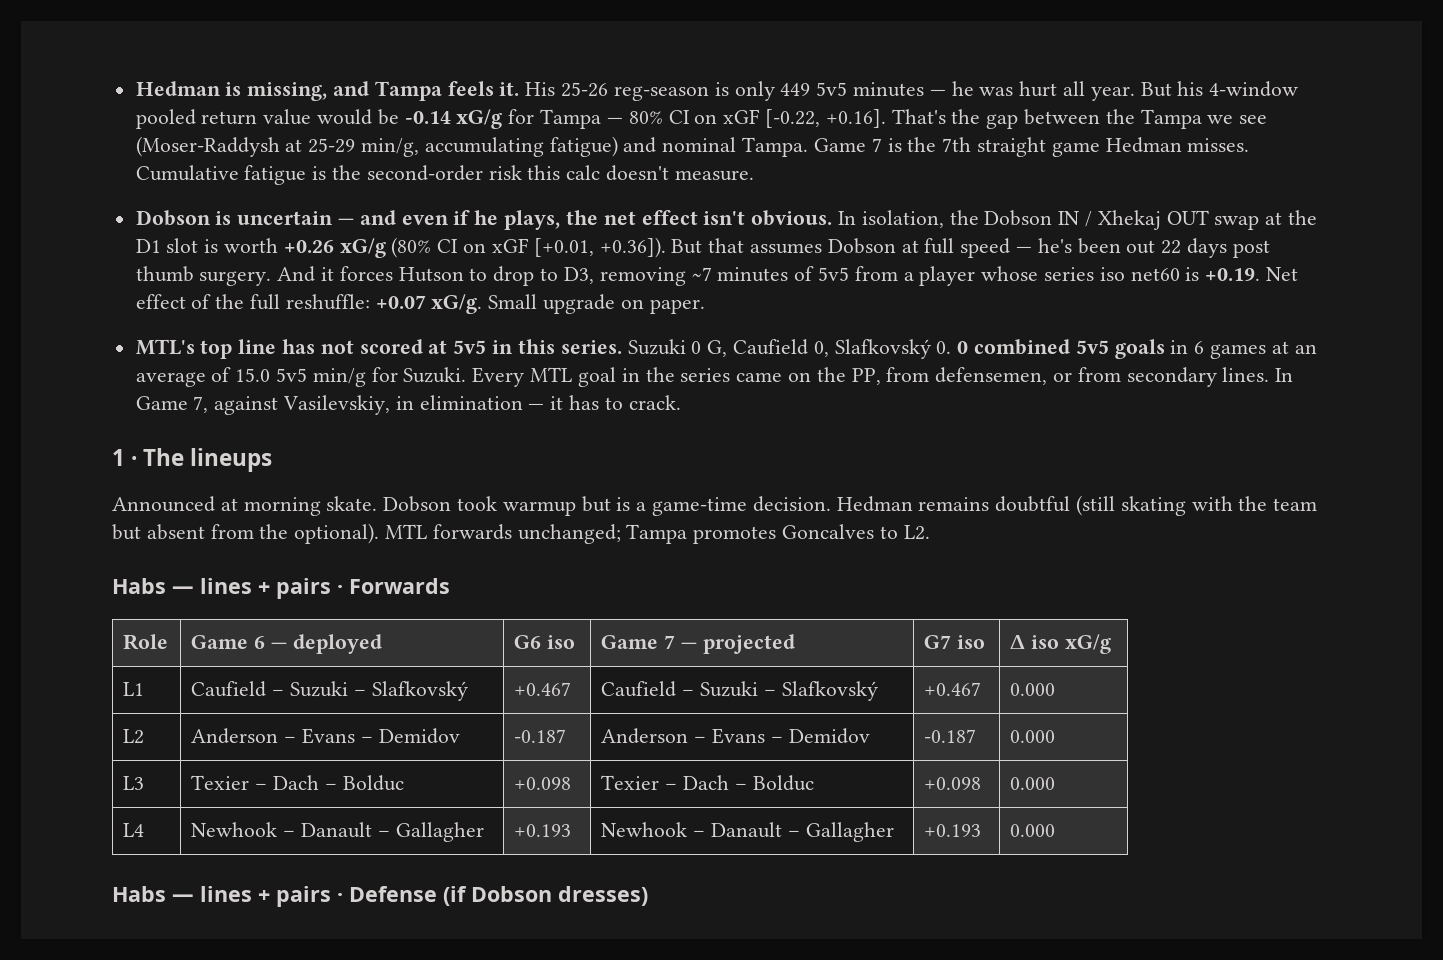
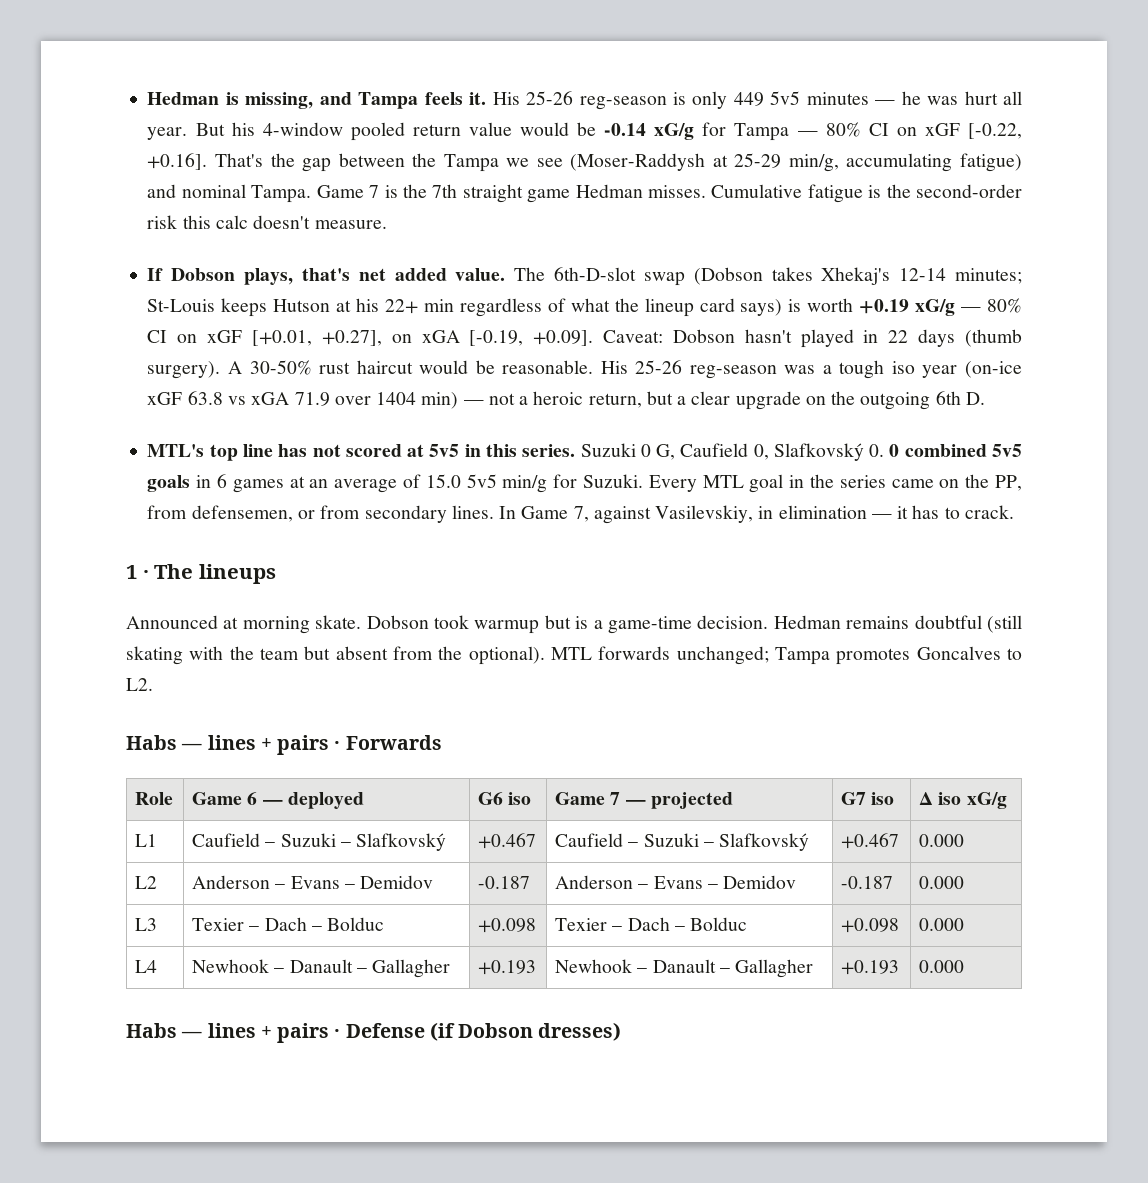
- Dobson is uncertain — and even if he plays, the net effect isn't obvious. In isolation, the Dobson IN / Xhekaj OUT swap at the D1 slot is worth +0.26 xG/g (80% CI on xGF [+0.01, +0.36]). But that assumes Dobson at full speed — he's been out 22 days post thumb surgery. And it forces Hutson to drop to D3, removing ~7 minutes of 5v5 from a player whose series iso net60 is +0.19. Net effect of the full reshuffle: +0.07 xG/g. Small upgrade on paper.
+ If Dobson plays, that's net added value. The 6th-D-slot swap (Dobson takes Xhekaj's 12-14 minutes; St-Louis keeps Hutson at his 22+ min regardless of what the lineup card says) is worth +0.19 xG/g — 80% CI on xGF [+0.01, +0.27], on xGA [-0.19, +0.09]. Caveat: Dobson hasn't played in 22 days (thumb surgery). A 30-50% rust haircut would be reasonable. His 25-26 reg-season was a tough iso year (on-ice xGF 63.8 vs xGA 71.9 over 1404 min) — not a heroic return, but a clear upgrade on the outgoing 6th D.

